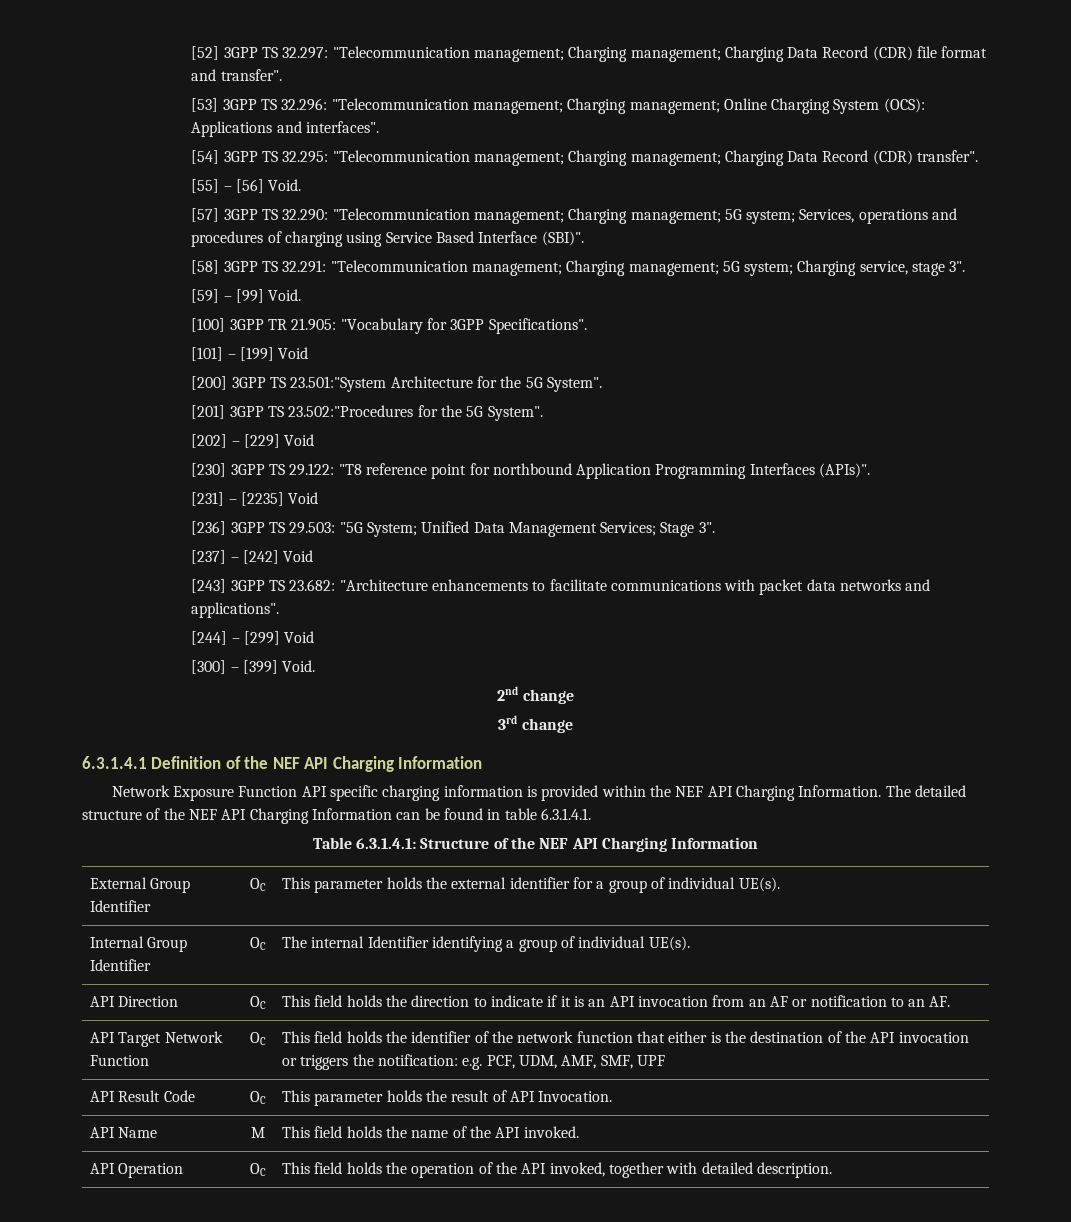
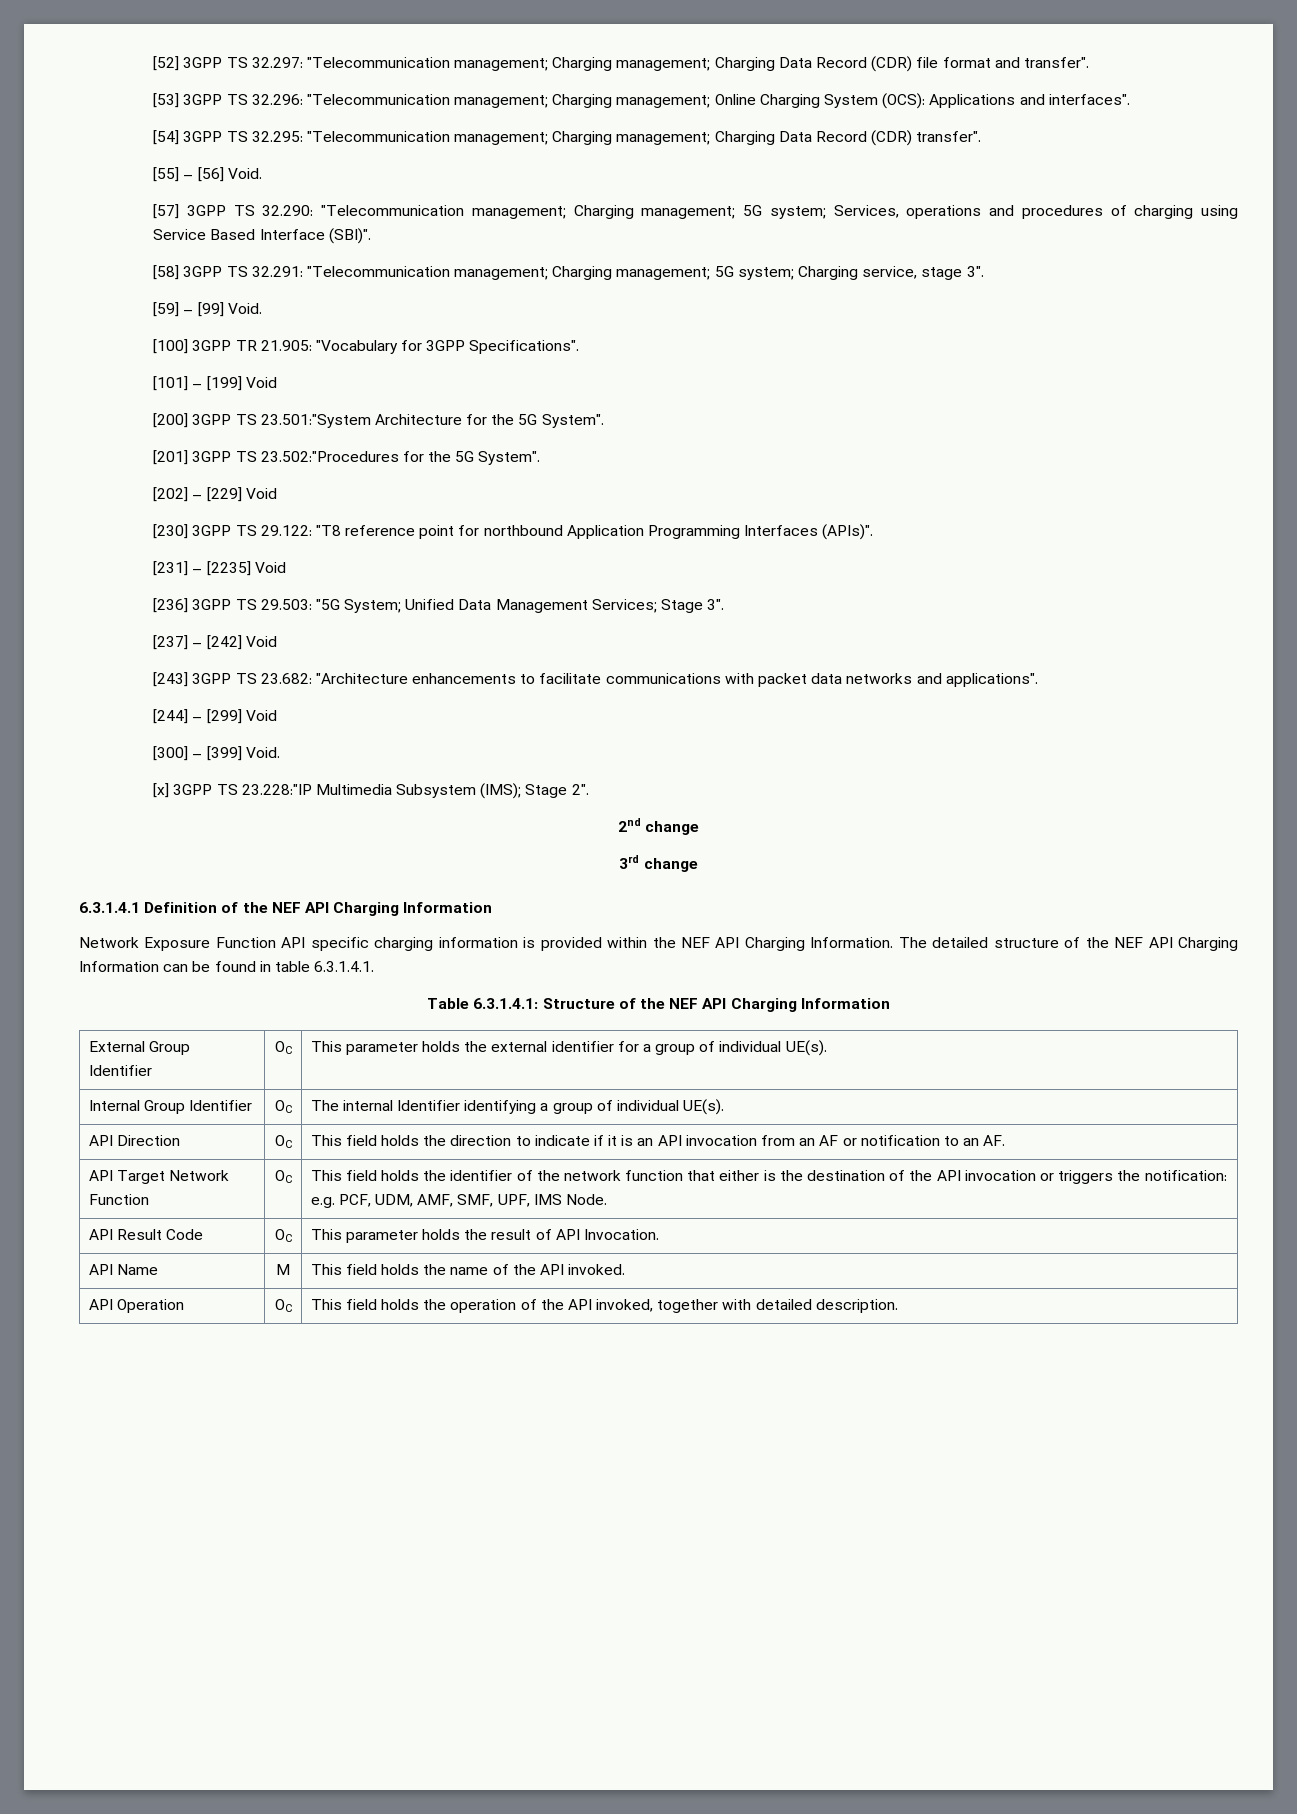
+ [x] 3GPP TS 23.228:"IP Multimedia Subsystem (IMS); Stage 2".
- API Target Network Function | OC | This field holds the identifier of the network function that either is the destination of the API invocation or triggers the notification: e.g. PCF, UDM, AMF, SMF, UPF
+ API Target Network Function | OC | This field holds the identifier of the network function that either is the destination of the API invocation or triggers the notification: e.g. PCF, UDM, AMF, SMF, UPF, IMS Node.

